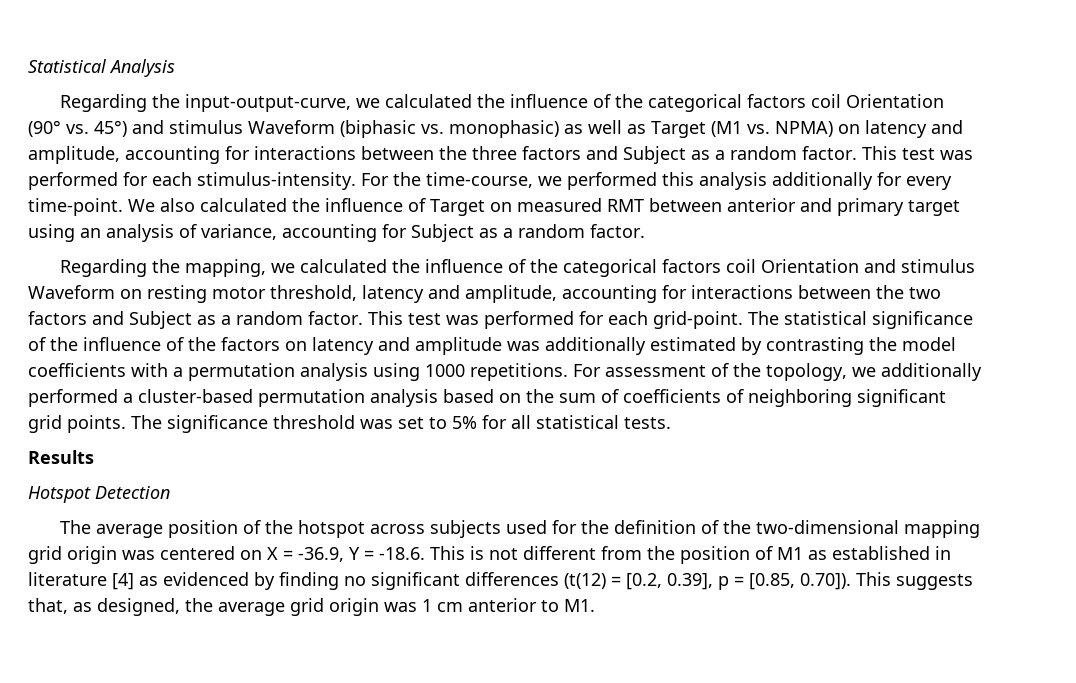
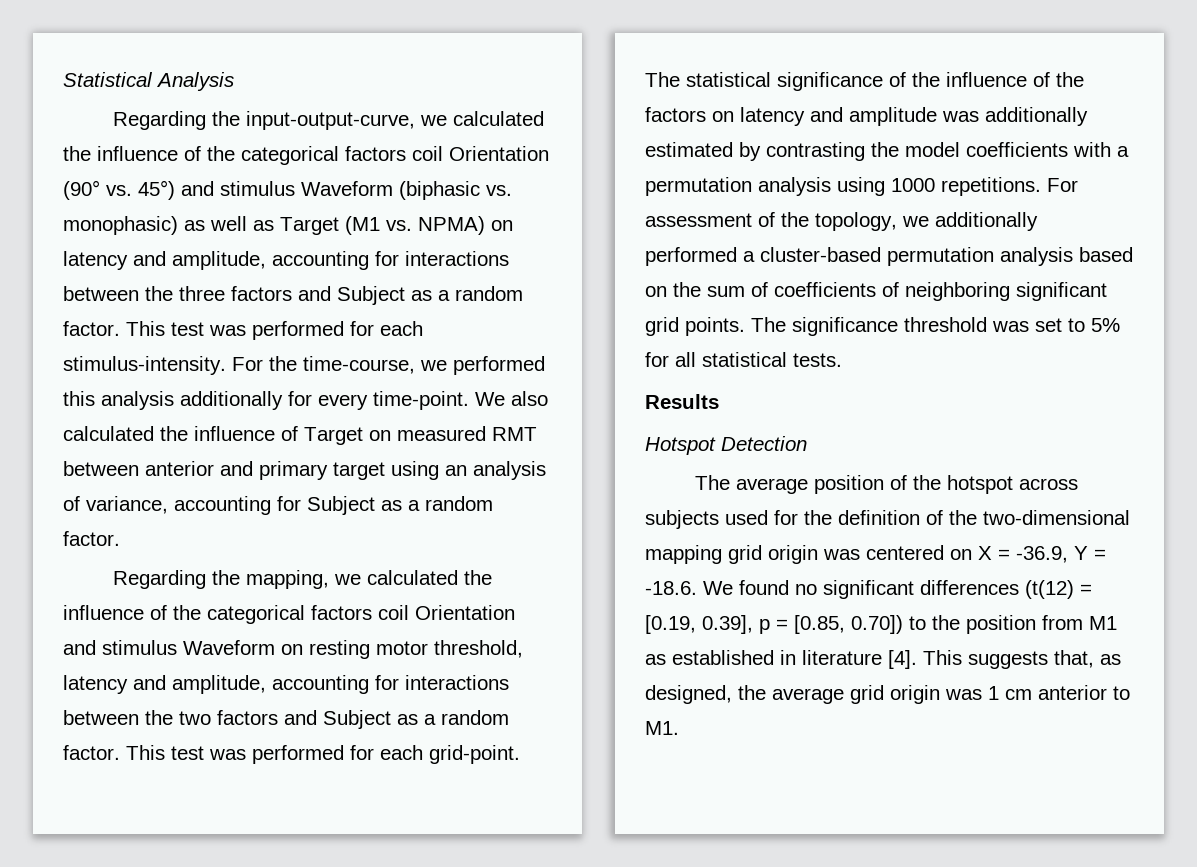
- The average position of the hotspot across subjects used for the definition of the two-dimensional mapping grid origin was centered on X = -36.9, Y = -18.6. This is not different from the position of M1 as established in literature [4] as evidenced by finding no significant differences (t(12) = [0.2, 0.39], p = [0.85, 0.70]). This suggests that, as designed, the average grid origin was 1 cm anterior to M1.
+ The average position of the hotspot across subjects used for the definition of the two-dimensional mapping grid origin was centered on X = -36.9, Y = -18.6. We found no significant differences (t(12) = [0.19, 0.39], p = [0.85, 0.70]) to the position from M1 as established in literature [4]. This suggests that, as designed, the average grid origin was 1 cm anterior to M1.

